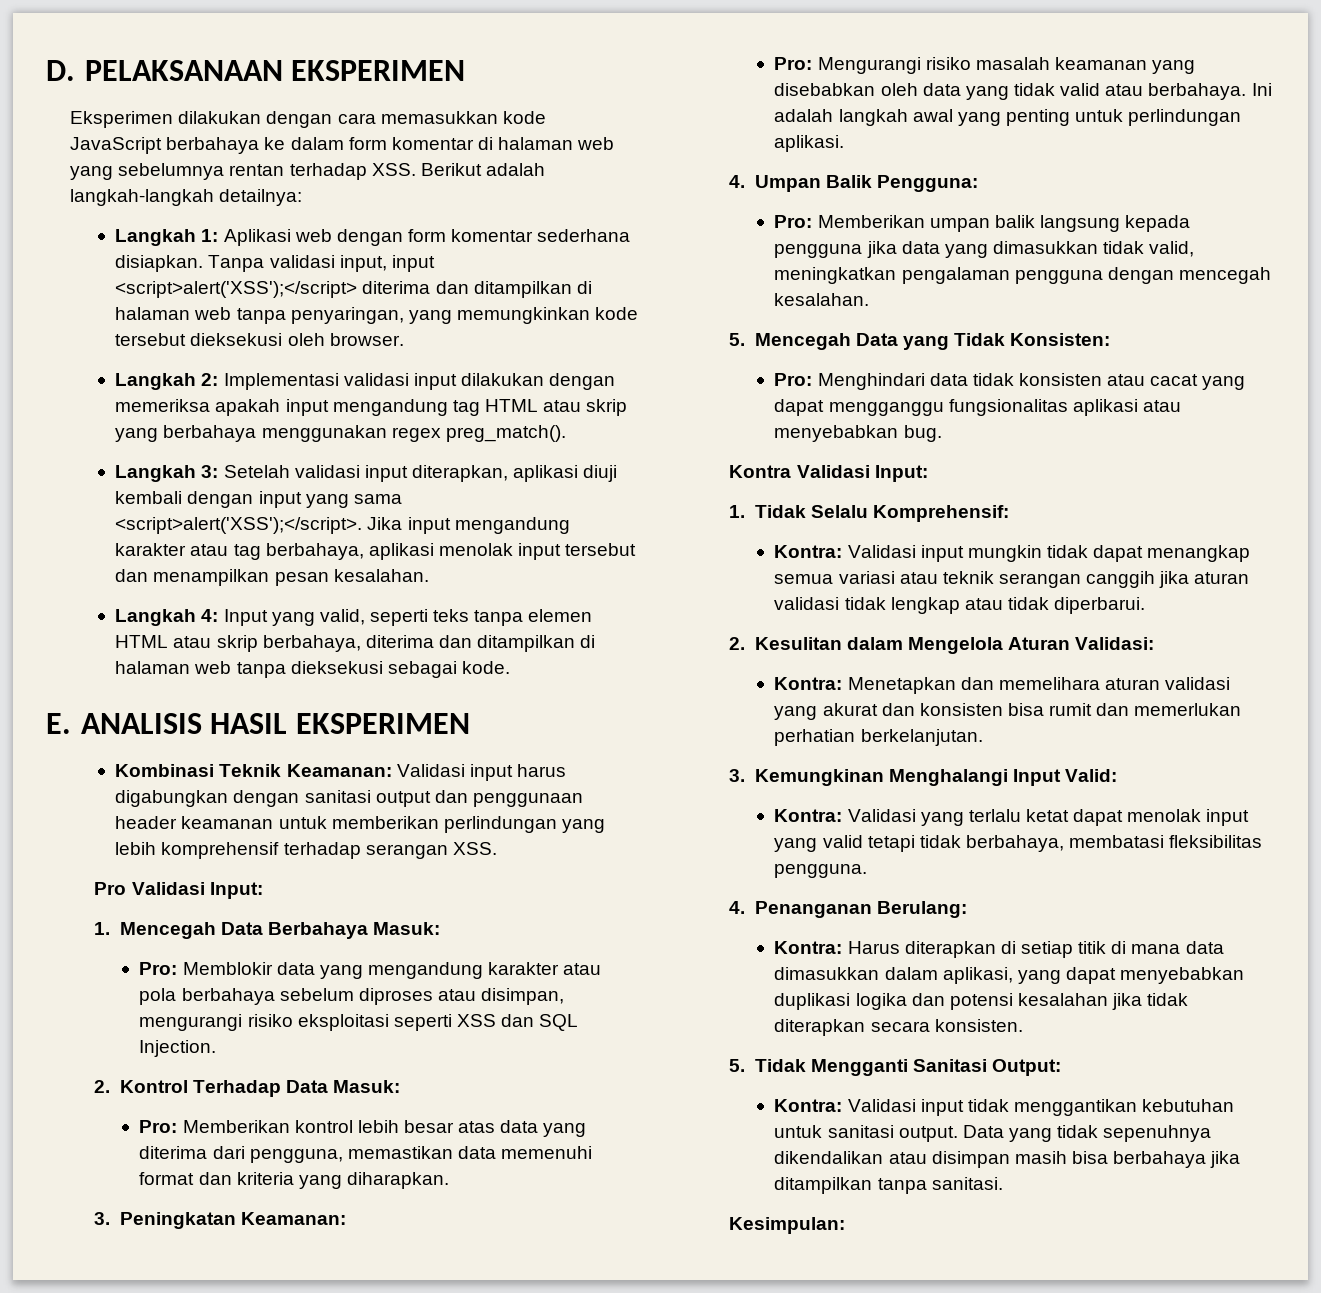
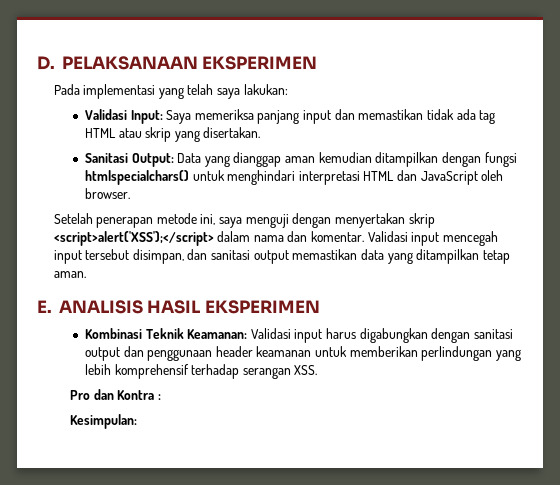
- Eksperimen dilakukan dengan cara memasukkan kode JavaScript berbahaya ke dalam form komentar di halaman web yang sebelumnya rentan terhadap XSS. Berikut adalah langkah-langkah detailnya:
- Langkah 1: Aplikasi web dengan form komentar sederhana disiapkan. Tanpa validasi input, input <script>alert('XSS');</script> diterima dan ditampilkan di halaman web tanpa penyaringan, yang memungkinkan kode tersebut dieksekusi oleh browser.
- Langkah 2: Implementasi validasi input dilakukan dengan memeriksa apakah input mengandung tag HTML atau skrip yang berbahaya menggunakan regex preg_match().
- Langkah 3: Setelah validasi input diterapkan, aplikasi diuji kembali dengan input yang sama <script>alert('XSS');</script>. Jika input mengandung karakter atau tag berbahaya, aplikasi menolak input tersebut dan menampilkan pesan kesalahan.
- Langkah 4: Input yang valid, seperti teks tanpa elemen HTML atau skrip berbahaya, diterima dan ditampilkan di halaman web tanpa dieksekusi sebagai kode.
+ Pada implementasi yang telah saya lakukan:
+ Validasi Input: Saya memeriksa panjang input dan memastikan tidak ada tag HTML atau skrip yang disertakan.
+ Sanitasi Output: Data yang dianggap aman kemudian ditampilkan dengan fungsi htmlspecialchars() untuk menghindari interpretasi HTML dan JavaScript oleh browser.
+ Setelah penerapan metode ini, saya menguji dengan menyertakan skrip <script>alert('XSS');</script> dalam nama dan komentar. Validasi input mencegah input tersebut disimpan, dan sanitasi output memastikan data yang ditampilkan tetap aman.
- Pro Validasi Input:
- 1. Mencegah Data Berbahaya Masuk:
- Pro: Memblokir data yang mengandung karakter atau pola berbahaya sebelum diproses atau disimpan, mengurangi risiko eksploitasi seperti XSS dan SQL Injection.
- 2. Kontrol Terhadap Data Masuk:
- Pro: Memberikan kontrol lebih besar atas data yang diterima dari pengguna, memastikan data memenuhi format dan kriteria yang diharapkan.
- 3. Peningkatan Keamanan:
- Pro: Mengurangi risiko masalah keamanan yang disebabkan oleh data yang tidak valid atau berbahaya. Ini adalah langkah awal yang penting untuk perlindungan aplikasi.
- 4. Umpan Balik Pengguna:
- Pro: Memberikan umpan balik langsung kepada pengguna jika data yang dimasukkan tidak valid, meningkatkan pengalaman pengguna dengan mencegah kesalahan.
- 5. Mencegah Data yang Tidak Konsisten:
- Pro: Menghindari data tidak konsisten atau cacat yang dapat mengganggu fungsionalitas aplikasi atau menyebabkan bug.
- Kontra Validasi Input:
- 1. Tidak Selalu Komprehensif:
- Kontra: Validasi input mungkin tidak dapat menangkap semua variasi atau teknik serangan canggih jika aturan validasi tidak lengkap atau tidak diperbarui.
- 2. Kesulitan dalam Mengelola Aturan Validasi:
- Kontra: Menetapkan dan memelihara aturan validasi yang akurat dan konsisten bisa rumit dan memerlukan perhatian berkelanjutan.
- 3. Kemungkinan Menghalangi Input Valid:
- Kontra: Validasi yang terlalu ketat dapat menolak input yang valid tetapi tidak berbahaya, membatasi fleksibilitas pengguna.
- 4. Penanganan Berulang:
- Kontra: Harus diterapkan di setiap titik di mana data dimasukkan dalam aplikasi, yang dapat menyebabkan duplikasi logika dan potensi kesalahan jika tidak diterapkan secara konsisten.
- 5. Tidak Mengganti Sanitasi Output:
- Kontra: Validasi input tidak menggantikan kebutuhan untuk sanitasi output. Data yang tidak sepenuhnya dikendalikan atau disimpan masih bisa berbahaya jika ditampilkan tanpa sanitasi.
+ Pro dan Kontra :

